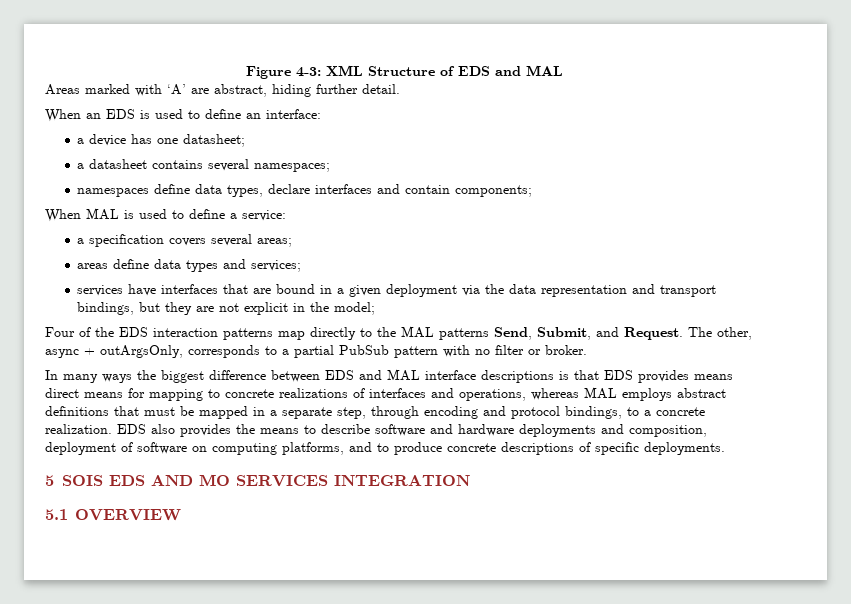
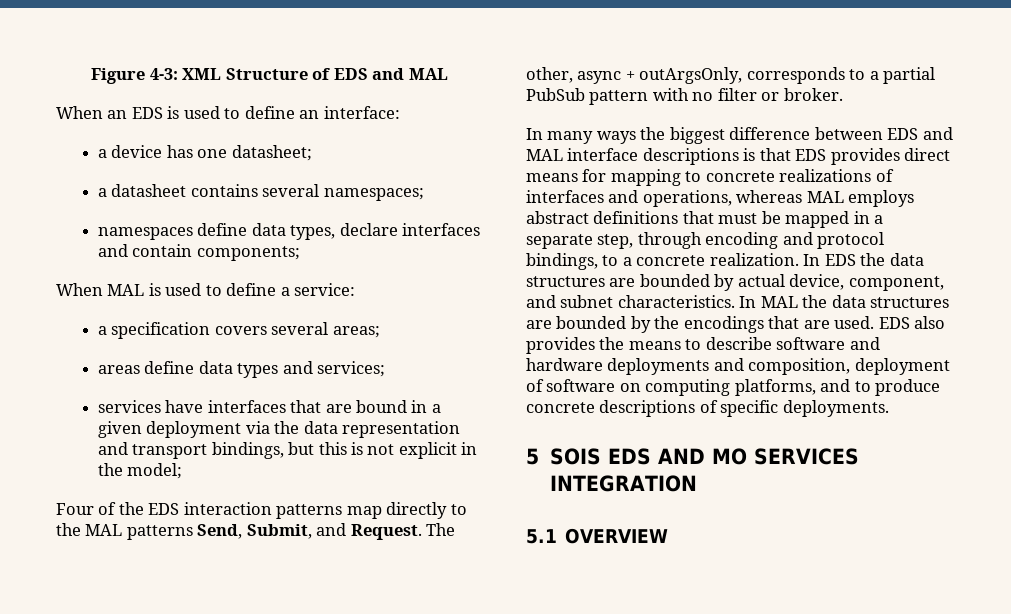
- Areas marked with ‘A’ are abstract, hiding further detail.
- services have interfaces that are bound in a given deployment via the data representation and transport bindings, but they are not explicit in the model;
+ services have interfaces that are bound in a given deployment via the data representation and transport bindings, but this is not explicit in the model;
- In many ways the biggest difference between EDS and MAL interface descriptions is that EDS provides means direct means for mapping to concrete realizations of interfaces and operations, whereas MAL employs abstract definitions that must be mapped in a separate step, through encoding and protocol bindings, to a concrete realization.
+ In many ways the biggest difference between EDS and MAL interface descriptions is that EDS provides direct means for mapping to concrete realizations of interfaces and operations, whereas MAL employs abstract definitions that must be mapped in a separate step, through encoding and protocol bindings, to a concrete realization.
+ In EDS the data structures are bounded by actual device, component, and subnet characteristics. In MAL the data structures are bounded by the encodings that are used.

